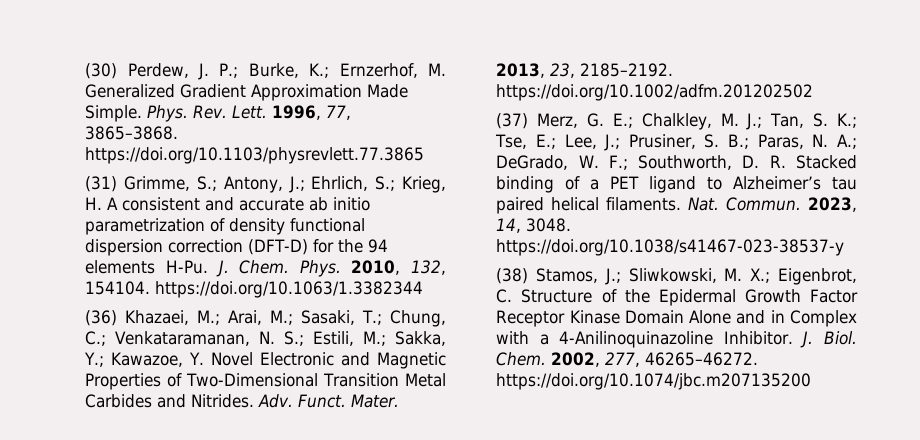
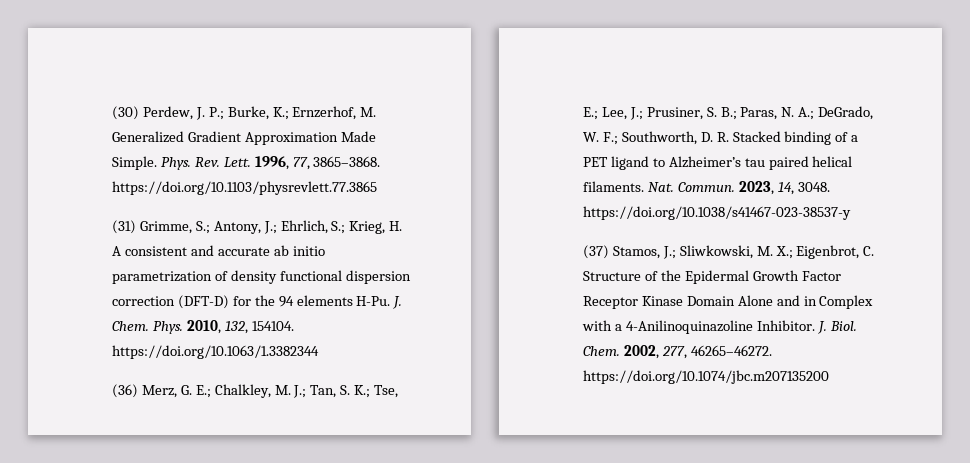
- (36) Khazaei, M.; Arai, M.; Sasaki, T.; Chung, C.; Venkataramanan, N. S.; Estili, M.; Sakka, Y.; Kawazoe, Y. Novel Electronic and Magnetic Properties of Two‐Dimensional Transition Metal Carbides and Nitrides. Adv. Funct. Mater. 2013, 23, 2185–2192. https://doi.org/10.1002/adfm.201202502
- (37) Merz, G. E.; Chalkley, M. J.; Tan, S. K.; Tse, E.; Lee, J.; Prusiner, S. B.; Paras, N. A.; DeGrado, W. F.; Southworth, D. R. Stacked binding of a PET ligand to Alzheimer’s tau paired helical filaments.
+ (36) Merz, G. E.; Chalkley, M. J.; Tan, S. K.; Tse, E.; Lee, J.; Prusiner, S. B.; Paras, N. A.; DeGrado, W. F.; Southworth, D. R. Stacked binding of a PET ligand to Alzheimer’s tau paired helical filaments.
- (38) Stamos, J.; Sliwkowski, M. X.; Eigenbrot, C. Structure of the Epidermal Growth Factor Receptor Kinase Domain Alone and in Complex with a 4-Anilinoquinazoline Inhibitor.
+ (37) Stamos, J.; Sliwkowski, M. X.; Eigenbrot, C. Structure of the Epidermal Growth Factor Receptor Kinase Domain Alone and in Complex with a 4-Anilinoquinazoline Inhibitor.

